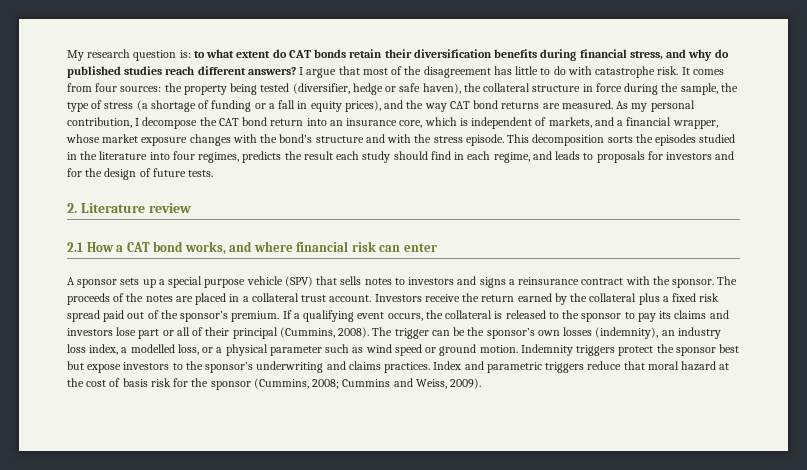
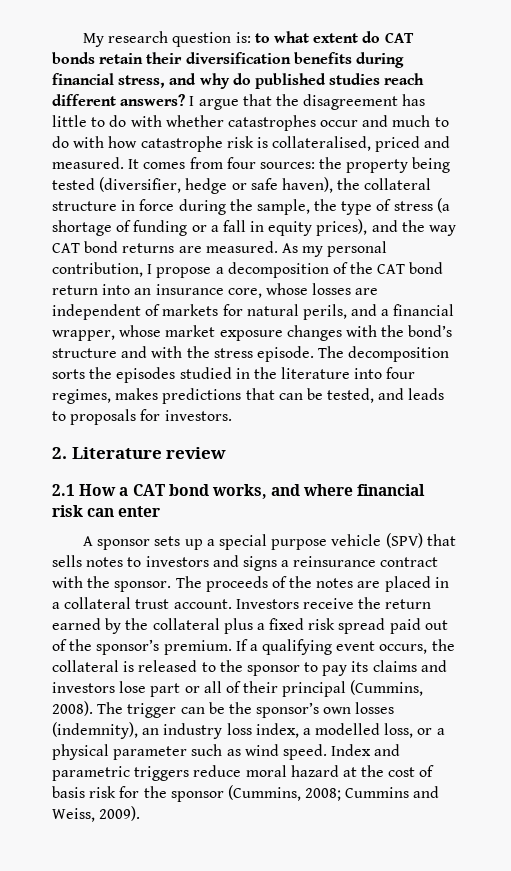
- I argue that most of the disagreement has little to do with catastrophe risk.
+ I argue that the disagreement has little to do with whether catastrophes occur and much to do with how catastrophe risk is collateralised, priced and measured.
- As my personal contribution, I decompose the CAT bond return into an insurance core, which is independent of markets, and a financial wrapper, whose market exposure changes with the bond’s structure and with the stress episode.
+ As my personal contribution, I propose a decomposition of the CAT bond return into an insurance core, whose losses are independent of markets for natural perils, and a financial wrapper, whose market exposure changes with the bond’s structure and with the stress episode.
- This decomposition sorts the episodes studied in the literature into four regimes, predicts the result each study should find in each regime, and leads to proposals for investors and for the design of future tests.
+ The decomposition sorts the episodes studied in the literature into four regimes, makes predictions that can be tested, and leads to proposals for investors.
- The trigger can be the sponsor’s own losses (indemnity), an industry loss index, a modelled loss, or a physical parameter such as wind speed or ground motion. Indemnity triggers protect the sponsor best but expose investors to the sponsor’s underwriting and claims practices.
+ The trigger can be the sponsor’s own losses (indemnity), an industry loss index, a modelled loss, or a physical parameter such as wind speed.
- Index and parametric triggers reduce that moral hazard at the cost of basis risk for the sponsor (Cummins, 2008; Cummins and Weiss, 2009).
+ Index and parametric triggers reduce moral hazard at the cost of basis risk for the sponsor (Cummins, 2008; Cummins and Weiss, 2009).

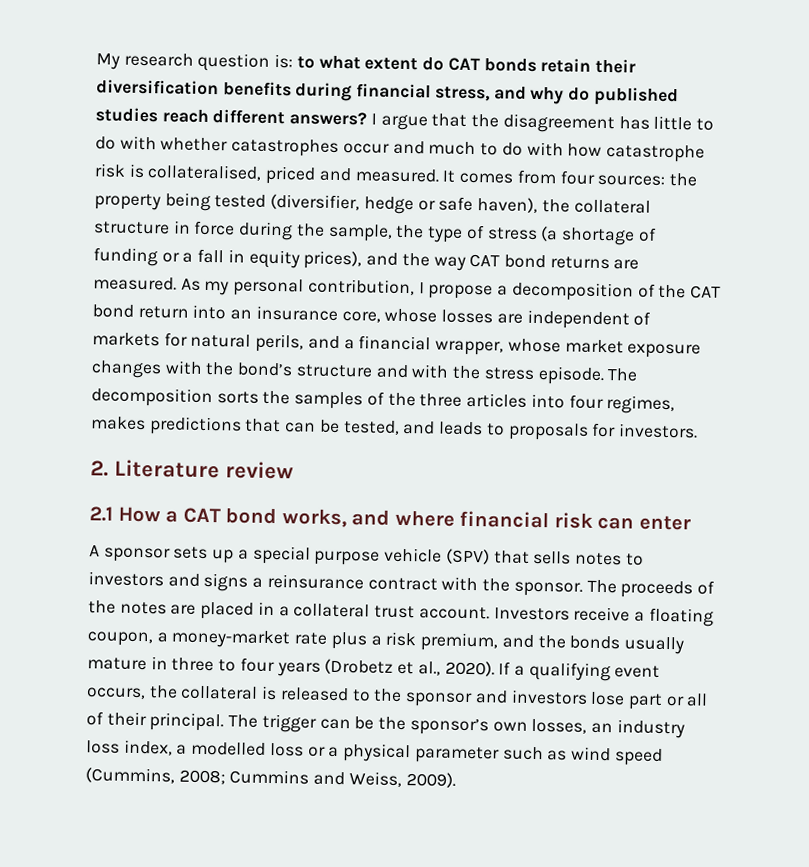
- The decomposition sorts the episodes studied in the literature into four regimes, makes predictions that can be tested, and leads to proposals for investors.
+ The decomposition sorts the samples of the three articles into four regimes, makes predictions that can be tested, and leads to proposals for investors.
- Investors receive the return earned by the collateral plus a fixed risk spread paid out of the sponsor’s premium.
+ Investors receive a floating coupon, a money-market rate plus a risk premium, and the bonds usually mature in three to four years (Drobetz et al., 2020).
- If a qualifying event occurs, the collateral is released to the sponsor to pay its claims and investors lose part or all of their principal (Cummins, 2008).
+ If a qualifying event occurs, the collateral is released to the sponsor and investors lose part or all of their principal.
- The trigger can be the sponsor’s own losses (indemnity), an industry loss index, a modelled loss, or a physical parameter such as wind speed. Index and parametric triggers reduce moral hazard at the cost of basis risk for the sponsor (Cummins, 2008; Cummins and Weiss, 2009).
+ The trigger can be the sponsor’s own losses, an industry loss index, a modelled loss or a physical parameter such as wind speed (Cummins, 2008; Cummins and Weiss, 2009).

